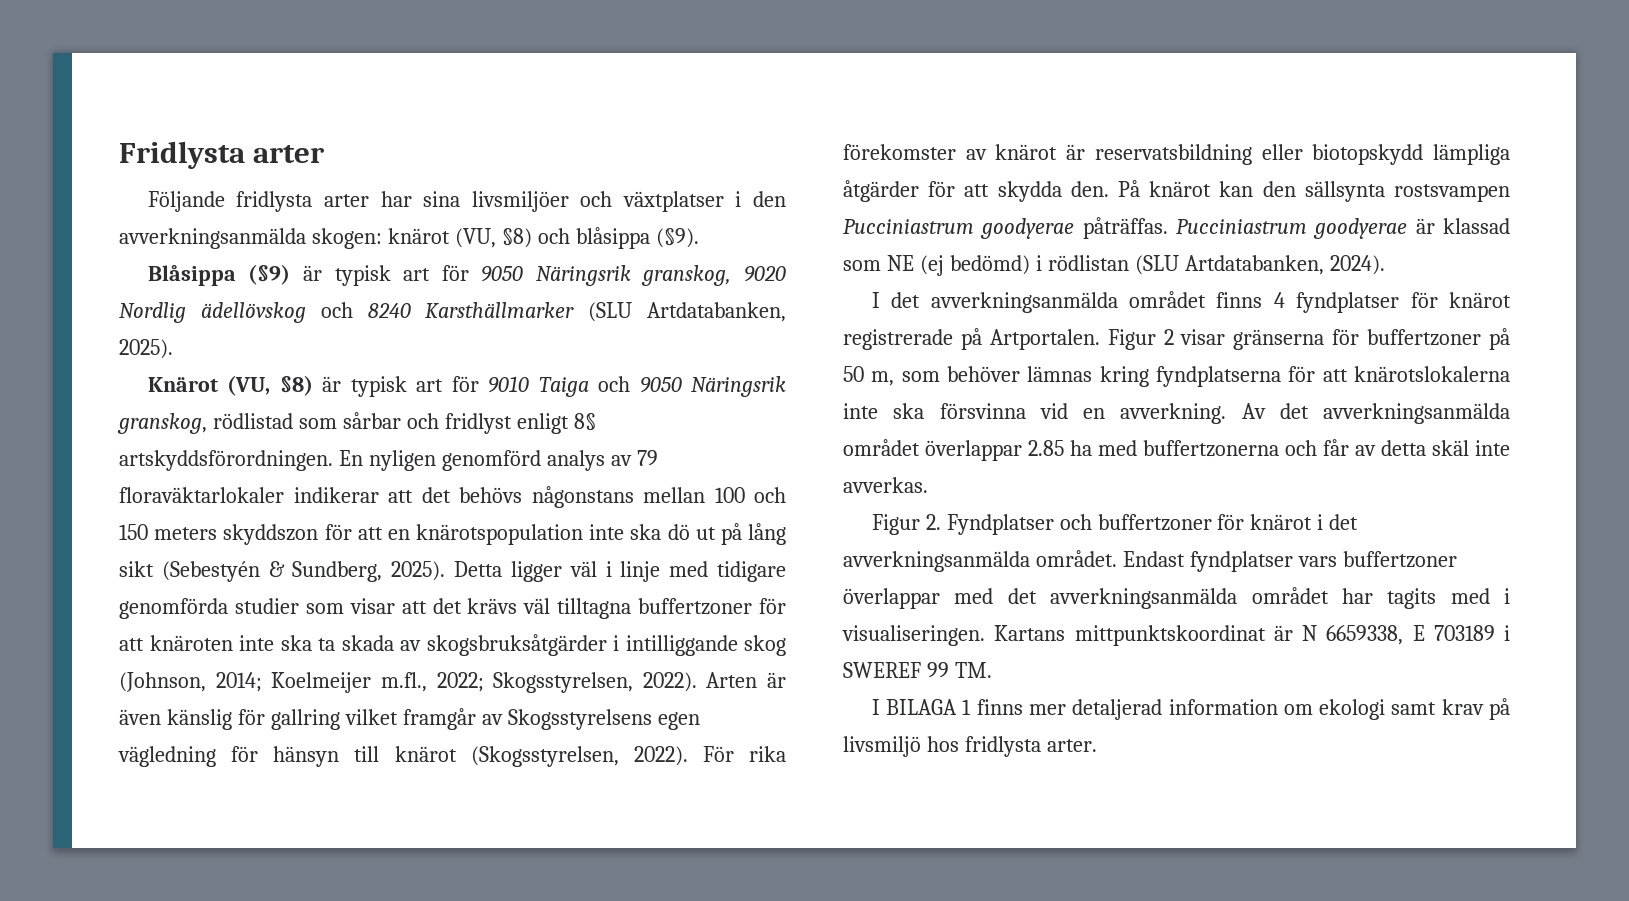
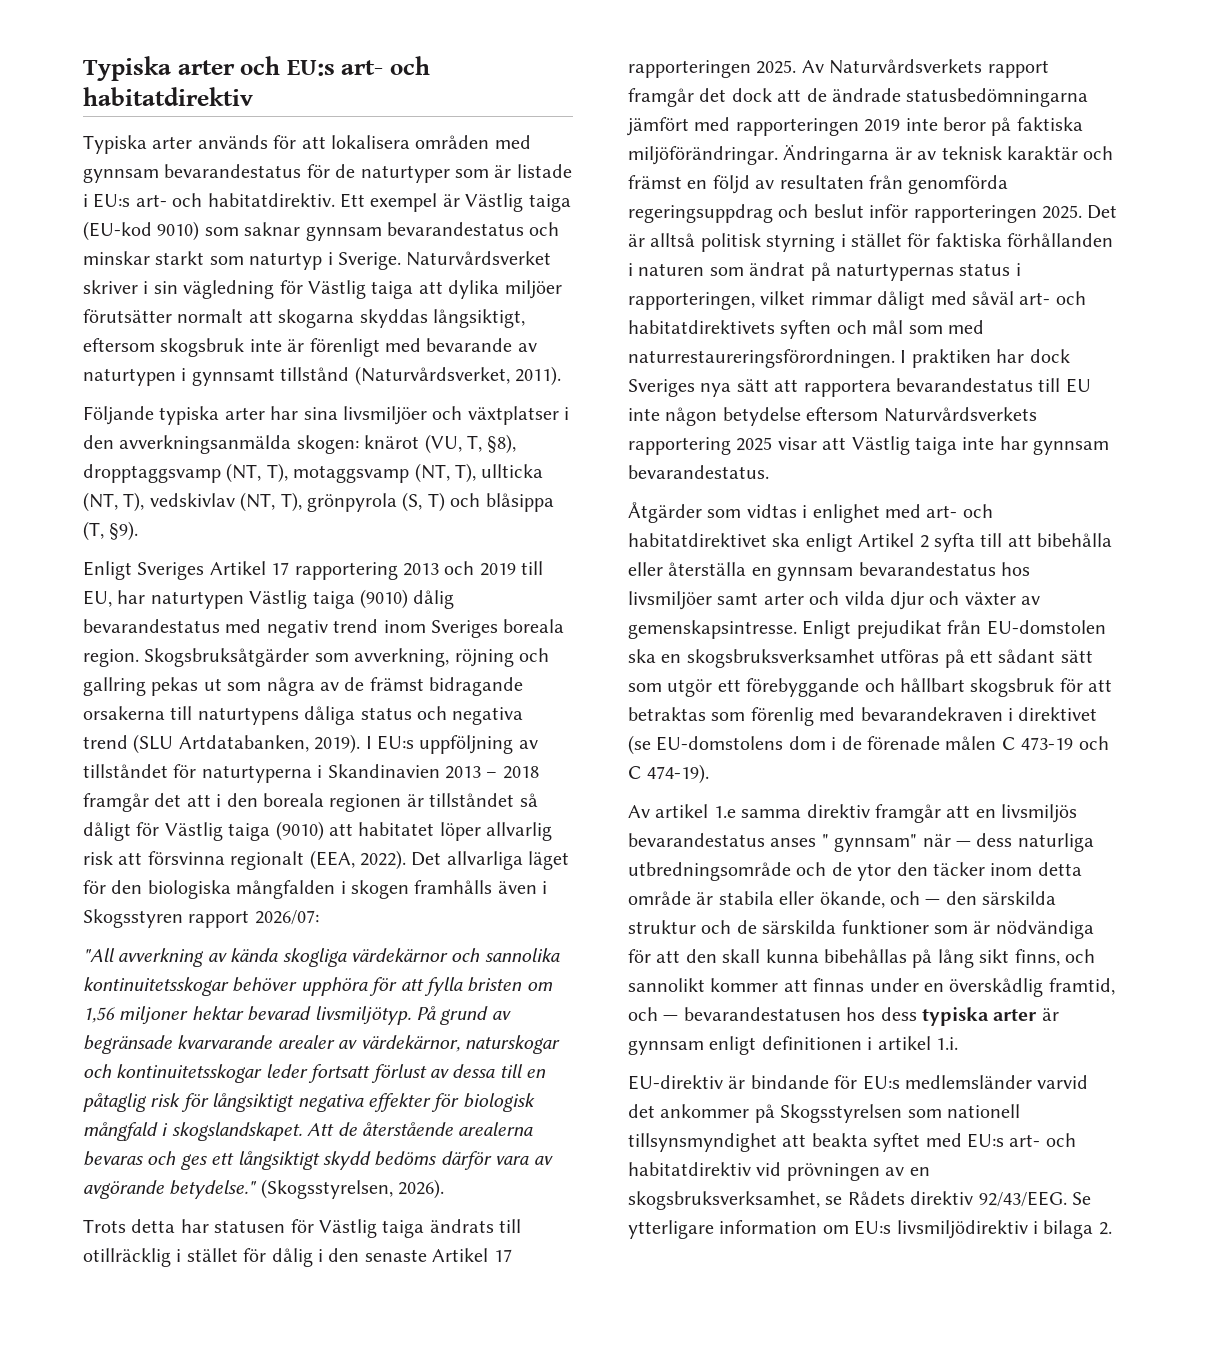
- Fridlysta arter
+ Typiska arter och EU:s art- och habitatdirektiv
+ Typiska arter används för att lokalisera områden med gynnsam bevarandestatus för de naturtyper som är listade i EU:s art- och habitatdirektiv. Ett exempel är Västlig taiga (EU-kod 9010) som saknar gynnsam bevarandestatus och minskar starkt som naturtyp i Sverige. Naturvårdsverket skriver i sin vägledning för Västlig taiga att dylika miljöer förutsätter normalt att skogarna skyddas långsiktigt, eftersom skogsbruk inte är förenligt med bevarande av naturtypen i gynnsamt tillstånd (Naturvårdsverket, 2011).
- Följande fridlysta arter har sina livsmiljöer och växtplatser i den avverkningsanmälda skogen: knärot (VU, §8) och blåsippa (§9).
- Blåsippa (§9) är typisk art för 9050 Näringsrik granskog, 9020 Nordlig ädellövskog och 8240 Karsthällmarker (SLU Artdatabanken, 2025).
- Knärot (VU, §8) är typisk art för 9010 Taiga och 9050 Näringsrik granskog, rödlistad som sårbar och fridlyst enligt 8§ artskyddsförordningen. En nyligen genomförd analys av 79 floraväktarlokaler indikerar att det behövs någonstans mellan 100 och 150 meters skyddszon för att en knärotspopulation inte ska dö ut på lång sikt (Sebestyén & Sundberg, 2025). Detta ligger väl i linje med tidigare genomförda studier som visar att det krävs väl tilltagna buffertzoner för att knäroten inte ska ta skada av skogsbruksåtgärder i intilliggande skog (Johnson, 2014; Koelmeijer m.fl., 2022; Skogsstyrelsen, 2022). Arten är även känslig för gallring vilket framgår av Skogsstyrelsens egen vägledning för hänsyn till knärot (Skogsstyrelsen, 2022). För rika förekomster av knärot är reservatsbildning eller biotopskydd lämpliga åtgärder för att skydda den. På knärot kan den sällsynta rostsvampen Pucciniastrum goodyerae påträffas. Pucciniastrum goodyerae är klassad som NE (ej bedömd) i rödlistan (SLU Artdatabanken, 2024).
- I det avverkningsanmälda området finns 4 fyndplatser för knärot registrerade på Artportalen. Figur 2 visar gränserna för buffertzoner på 50 m, som behöver lämnas kring fyndplatserna för att knärotslokalerna inte ska försvinna vid en avverkning. Av det avverkningsanmälda området överlappar 2.85 ha med buffertzonerna och får av detta skäl inte avverkas.
- Figur 2. Fyndplatser och buffertzoner för knärot i det avverkningsanmälda området. Endast fyndplatser vars buffertzoner överlappar med det avverkningsanmälda området har tagits med i visualiseringen. Kartans mittpunktskoordinat är N 6659338, E 703189 i SWEREF 99 TM.
- I BILAGA 1 finns mer detaljerad information om ekologi samt krav på livsmiljö hos fridlysta arter.
+ Följande typiska arter har sina livsmiljöer och växtplatser i den avverkningsanmälda skogen: knärot (VU, T, §8), dropptaggsvamp (NT, T), motaggsvamp (NT, T), ullticka (NT, T), vedskivlav (NT, T), grönpyrola (S, T) och blåsippa (T, §9).
+ Enligt Sveriges Artikel 17 rapportering 2013 och 2019 till EU, har naturtypen Västlig taiga (9010) dålig bevarandestatus med negativ trend inom Sveriges boreala region. Skogsbruksåtgärder som avverkning, röjning och gallring pekas ut som några av de främst bidragande orsakerna till naturtypens dåliga status och negativa trend (SLU Artdatabanken, 2019). I EU:s uppföljning av tillståndet för naturtyperna i Skandinavien 2013 – 2018 framgår det att i den boreala regionen är tillståndet så dåligt för Västlig taiga (9010) att habitatet löper allvarlig risk att försvinna regionalt (EEA, 2022). Det allvarliga läget för den biologiska mångfalden i skogen framhålls även i Skogsstyren rapport 2026/07:
+ "All avverkning av kända skogliga värdekärnor och sannolika kontinuitetsskogar behöver upphöra för att fylla bristen om 1,56 miljoner hektar bevarad livsmiljötyp. På grund av begränsade kvarvarande arealer av värdekärnor, naturskogar och kontinuitetsskogar leder fortsatt förlust av dessa till en påtaglig risk för långsiktigt negativa effekter för biologisk mångfald i skogslandskapet. Att de återstående arealerna bevaras och ges ett långsiktigt skydd bedöms därför vara av avgörande betydelse." (Skogsstyrelsen, 2026).
+ Trots detta har statusen för Västlig taiga ändrats till otillräcklig i stället för dålig i den senaste Artikel 17 rapporteringen 2025. Av Naturvårdsverkets rapport framgår det dock att de ändrade statusbedömningarna jämfört med rapporteringen 2019 inte beror på faktiska miljöförändringar. Ändringarna är av teknisk karaktär och främst en följd av resultaten från genomförda regeringsuppdrag och beslut inför rapporteringen 2025. Det är alltså politisk styrning i stället för faktiska förhållanden i naturen som ändrat på naturtypernas status i rapporteringen, vilket rimmar dåligt med såväl art- och habitatdirektivets syften och mål som med naturrestaureringsförordningen. I praktiken har dock Sveriges nya sätt att rapportera bevarandestatus till EU inte någon betydelse eftersom Naturvårdsverkets rapportering 2025 visar att Västlig taiga inte har gynnsam bevarandestatus.
+ Åtgärder som vidtas i enlighet med art- och habitatdirektivet ska enligt Artikel 2 syfta till att bibehålla eller återställa en gynnsam bevarandestatus hos livsmiljöer samt arter och vilda djur och växter av gemenskapsintresse. Enligt prejudikat från EU-domstolen ska en skogsbruksverksamhet utföras på ett sådant sätt som utgör ett förebyggande och hållbart skogsbruk för att betraktas som förenlig med bevarandekraven i direktivet (se EU-domstolens dom i de förenade målen C 473-19 och C 474-19).
+ Av artikel 1.e samma direktiv framgår att en livsmiljös bevarandestatus anses " gynnsam" när — dess naturliga utbredningsområde och de ytor den täcker inom detta område är stabila eller ökande, och — den särskilda struktur och de särskilda funktioner som är nödvändiga för att den skall kunna bibehållas på lång sikt finns, och sannolikt kommer att finnas under en överskådlig framtid, och — bevarandestatusen hos dess typiska arter är gynnsam enligt definitionen i artikel 1.i.
+ EU-direktiv är bindande för EU:s medlemsländer varvid det ankommer på Skogsstyrelsen som nationell tillsynsmyndighet att beakta syftet med EU:s art- och habitatdirektiv vid prövningen av en skogsbruksverksamhet, se Rådets direktiv 92/43/EEG. Se ytterligare information om EU:s livsmiljödirektiv i bilaga 2.

